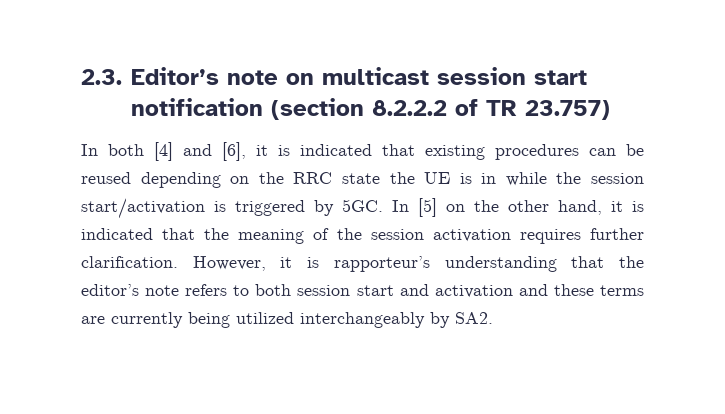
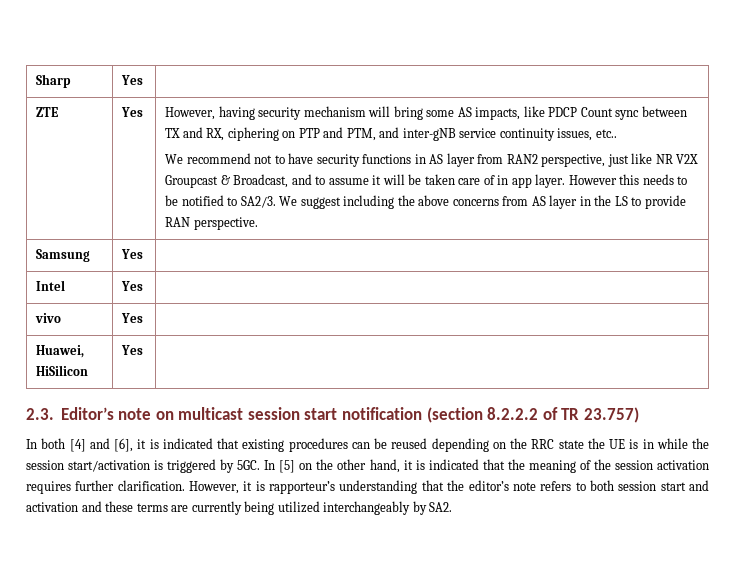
+ Sharp | Yes |
+ ZTE | Yes | However, having security mechanism will bring some AS impacts, like PDCP Count sync between TX and RX, ciphering on PTP and PTM, and inter-gNB service continuity issues, etc..
+ We recommend not to have security functions in AS layer from RAN2 perspective, just like NR V2X Groupcast & Broadcast, and to assume it will be taken care of in app layer. However this needs to be notified to SA2/3. We suggest including the above concerns from AS layer in the LS to provide RAN perspective.
+ Samsung | Yes |
+ Intel | Yes |
+ vivo | Yes |
+ Huawei, HiSilicon | Yes |

